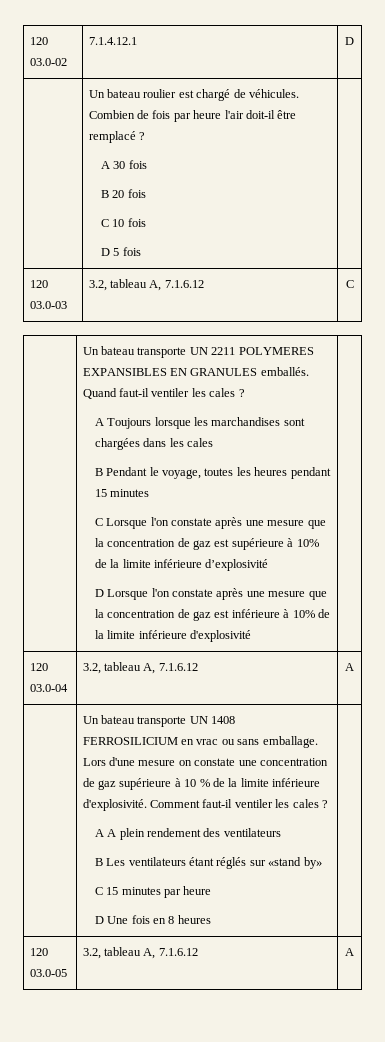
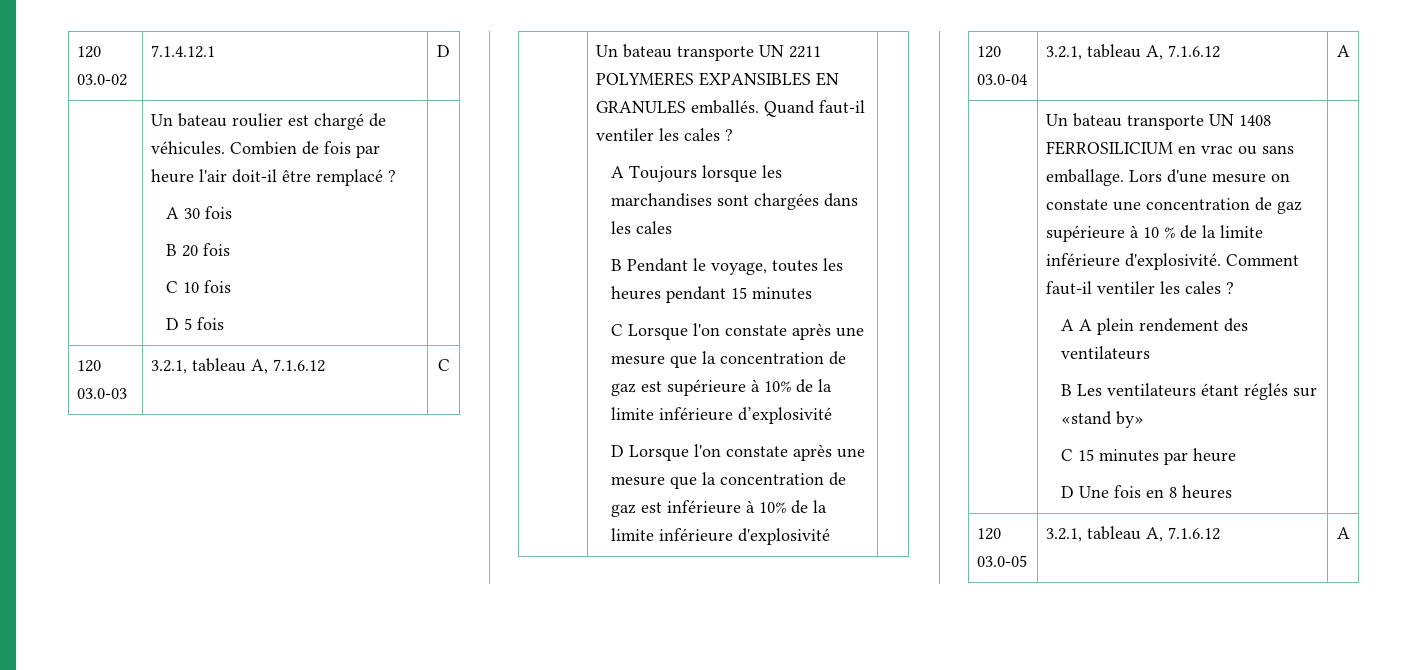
- 120 03.0-03 | 3.2, tableau A, 7.1.6.12 | C
+ 120 03.0-03 | 3.2.1, tableau A, 7.1.6.12 | C
- 120 03.0-04 | 3.2, tableau A, 7.1.6.12 | A
+ 120 03.0-04 | 3.2.1, tableau A, 7.1.6.12 | A
- 120 03.0-05 | 3.2, tableau A, 7.1.6.12 | A
+ 120 03.0-05 | 3.2.1, tableau A, 7.1.6.12 | A

